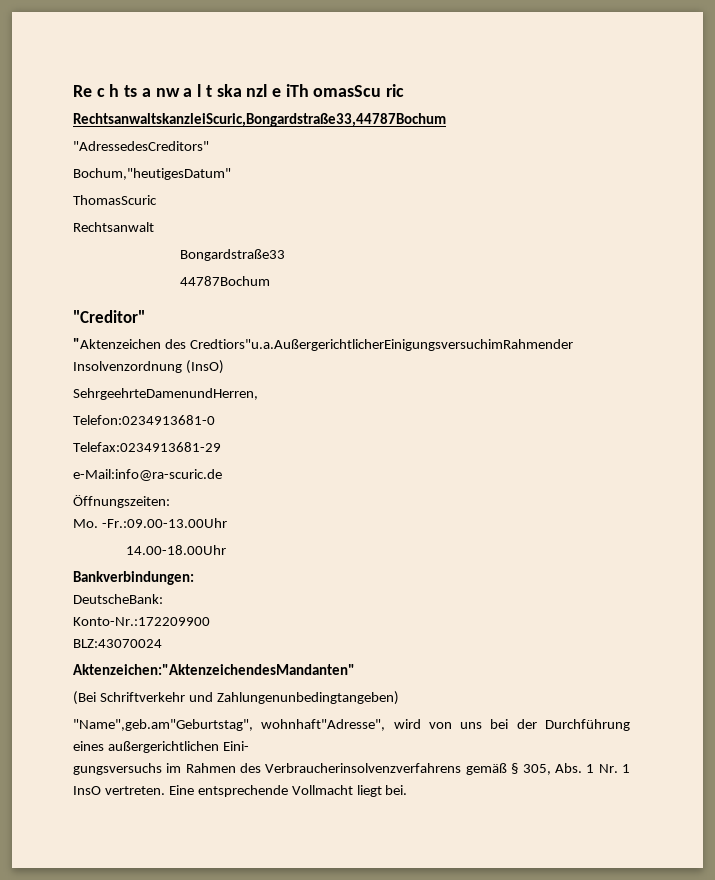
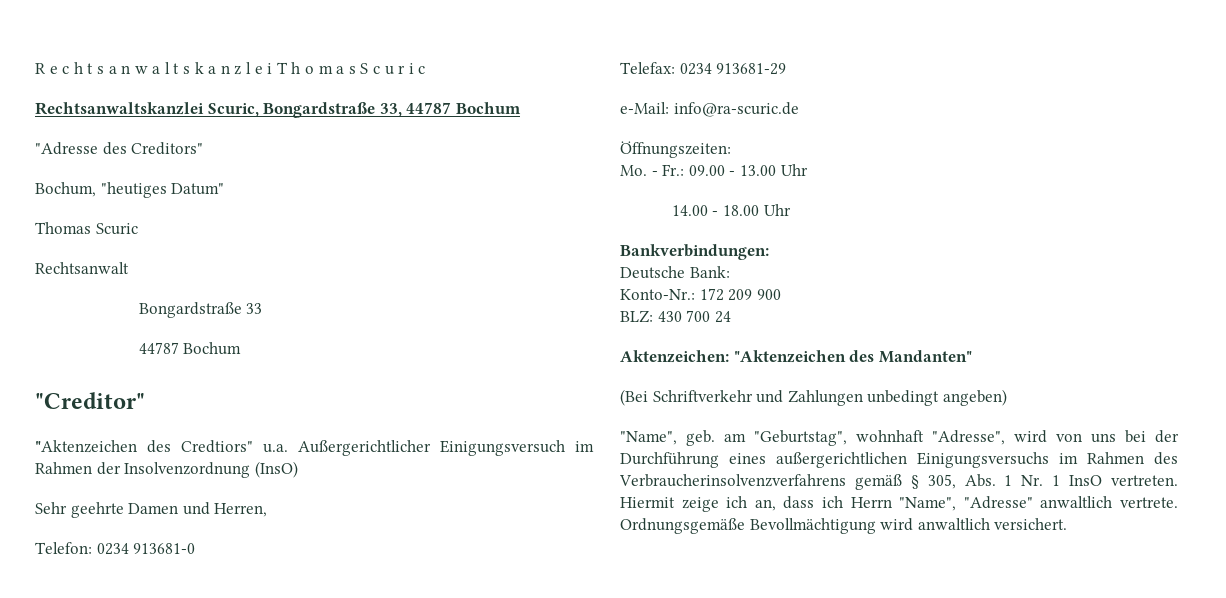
- Re c h ts a nw a l t ska nzl e iTh omasScu ric
- RechtsanwaltskanzleiScuric,Bongardstraße33,44787Bochum
- "AdressedesCreditors"
- Bochum,"heutigesDatum"
- ThomasScuric
+ R e c h t s a n w a l t s k a n z l e i T h o m a s S c u r i c
+ Rechtsanwaltskanzlei Scuric, Bongardstraße 33, 44787 Bochum
+ "Adresse des Creditors"
+ Bochum, "heutiges Datum"
+ Thomas Scuric
  Rechtsanwalt
- Bongardstraße33
- 44787Bochum
+ Bongardstraße 33
+ 44787 Bochum
  "Creditor"
- "Aktenzeichen des Credtiors"u.a.AußergerichtlicherEinigungsversuchimRahmender Insolvenzordnung (InsO)
- SehrgeehrteDamenundHerren,
- Telefon:0234913681-0
- Telefax:0234913681-29
- e-Mail:info@ra-scuric.de
+ "Aktenzeichen des Credtiors" u.a. Außergerichtlicher Einigungsversuch im Rahmen der Insolvenzordnung (InsO)
+ Sehr geehrte Damen und Herren,
+ Telefon: 0234 913681-0
+ Telefax: 0234 913681-29
+ e-Mail: info@ra-scuric.de
  Öffnungszeiten:
- Mo. -Fr.:09.00-13.00Uhr
- 14.00-18.00Uhr
+ Mo. - Fr.: 09.00 - 13.00 Uhr
+ 14.00 - 18.00 Uhr
  Bankverbindungen:
- DeutscheBank:
- Konto-Nr.:172209900
- BLZ:43070024
- Aktenzeichen:"AktenzeichendesMandanten"
- (Bei Schriftverkehr und Zahlungenunbedingtangeben)
- "Name",geb.am"Geburtstag", wohnhaft"Adresse", wird von uns bei der Durchführung eines außergerichtlichen Eini-
- gungsversuchs im Rahmen des Verbraucherinsolvenzverfahrens gemäß § 305, Abs. 1 Nr. 1 InsO vertreten.
+ Deutsche Bank:
+ Konto-Nr.: 172 209 900
+ BLZ: 430 700 24
+ Aktenzeichen: "Aktenzeichen des Mandanten"
+ (Bei Schriftverkehr und Zahlungen unbedingt angeben)
+ "Name", geb. am "Geburtstag", wohnhaft "Adresse", wird von uns bei der Durchführung eines außergerichtlichen Einigungsversuchs im Rahmen des Verbraucherinsolvenzverfahrens gemäß § 305, Abs. 1 Nr. 1 InsO vertreten.
- Eine entsprechende Vollmacht liegt bei.
+ Hiermit zeige ich an, dass ich Herrn "Name", "Adresse" anwaltlich vertrete. Ordnungsgemäße Bevollmächtigung wird anwaltlich versichert.

